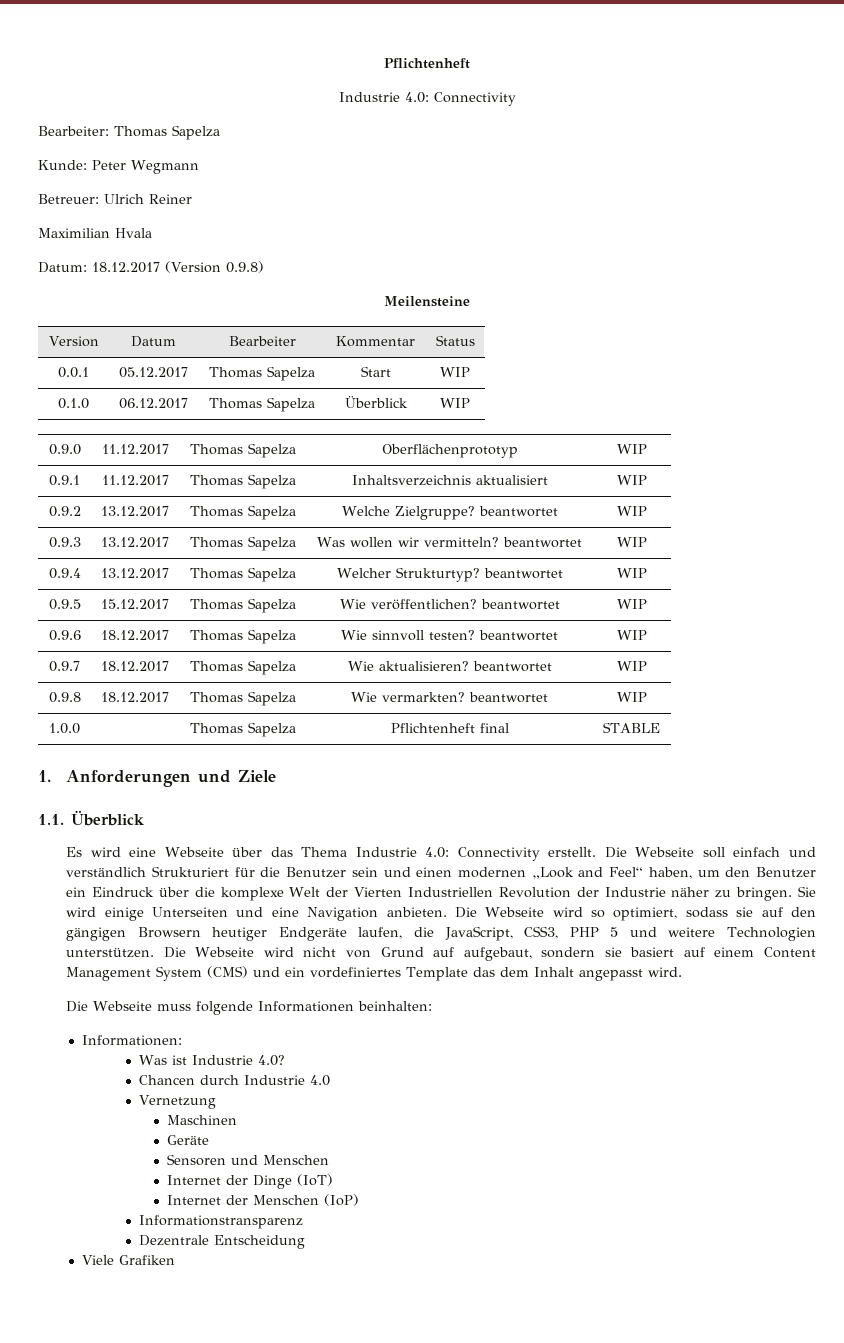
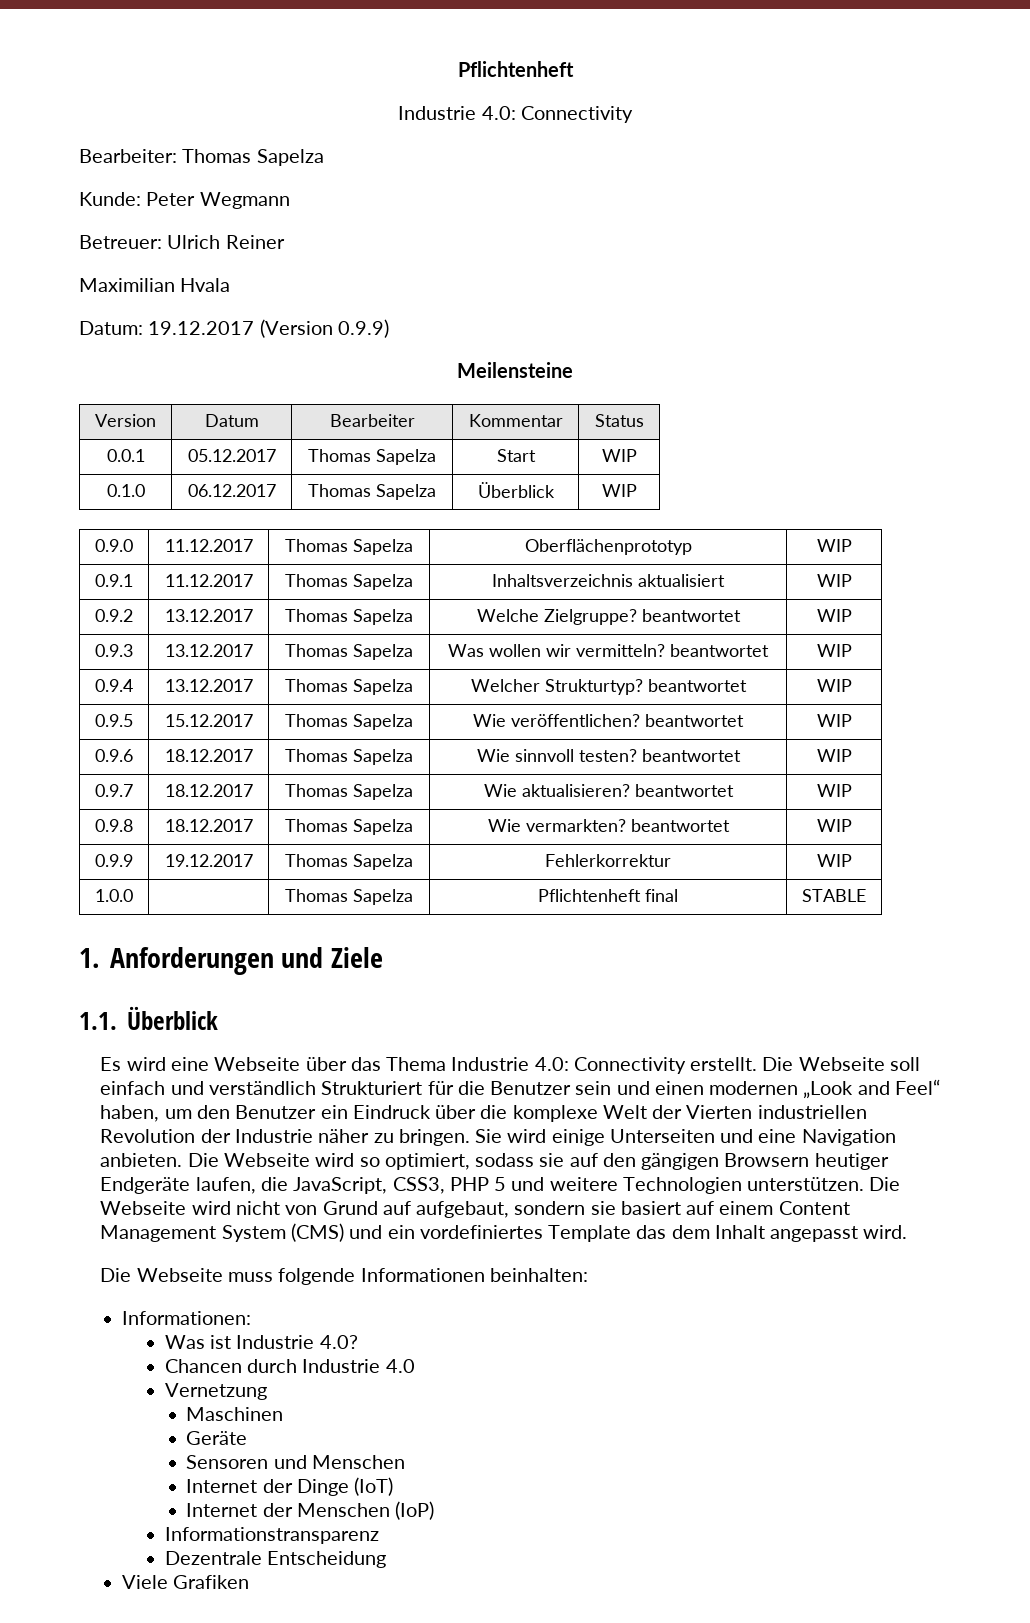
- Datum: 18.12.2017 (Version 0.9.8)
+ Datum: 19.12.2017 (Version 0.9.9)
+ 0.9.9 | 19.12.2017 | Thomas Sapelza | Fehlerkorrektur | WIP
- Die Webseite soll einfach und verständlich Strukturiert für die Benutzer sein und einen modernen „Look and Feel“ haben, um den Benutzer ein Eindruck über die komplexe Welt der Vierten Industriellen Revolution der Industrie näher zu bringen.
+ Die Webseite soll einfach und verständlich Strukturiert für die Benutzer sein und einen modernen „Look and Feel“ haben, um den Benutzer ein Eindruck über die komplexe Welt der Vierten industriellen Revolution der Industrie näher zu bringen.

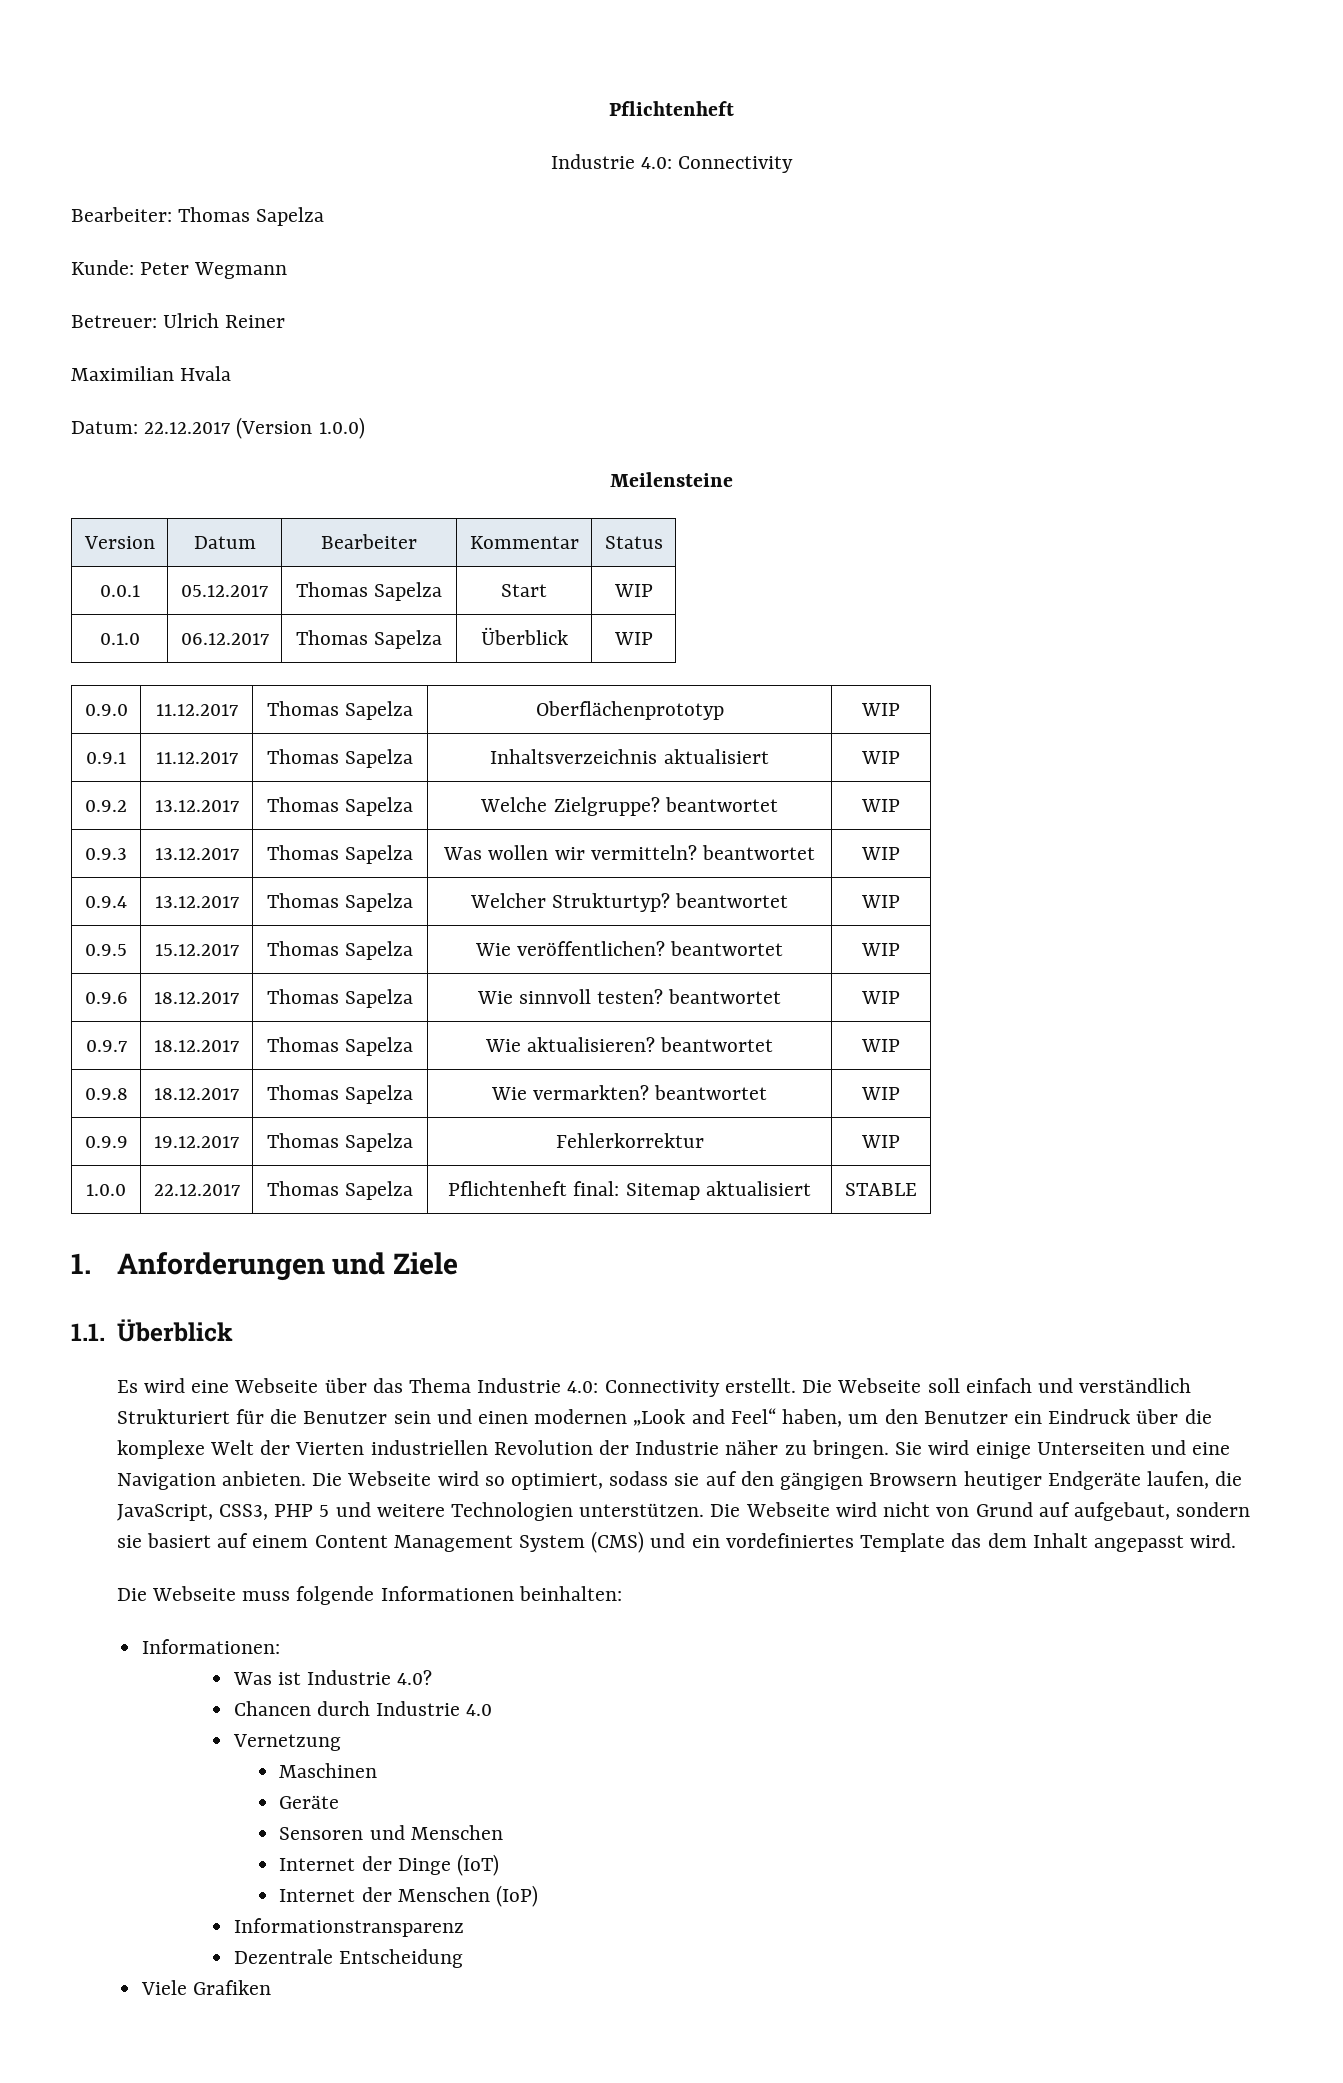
- Datum: 19.12.2017 (Version 0.9.9)
+ Datum: 22.12.2017 (Version 1.0.0)
- 1.0.0 | | Thomas Sapelza | Pflichtenheft final | STABLE
+ 1.0.0 | 22.12.2017 | Thomas Sapelza | Pflichtenheft final: Sitemap aktualisiert | STABLE

